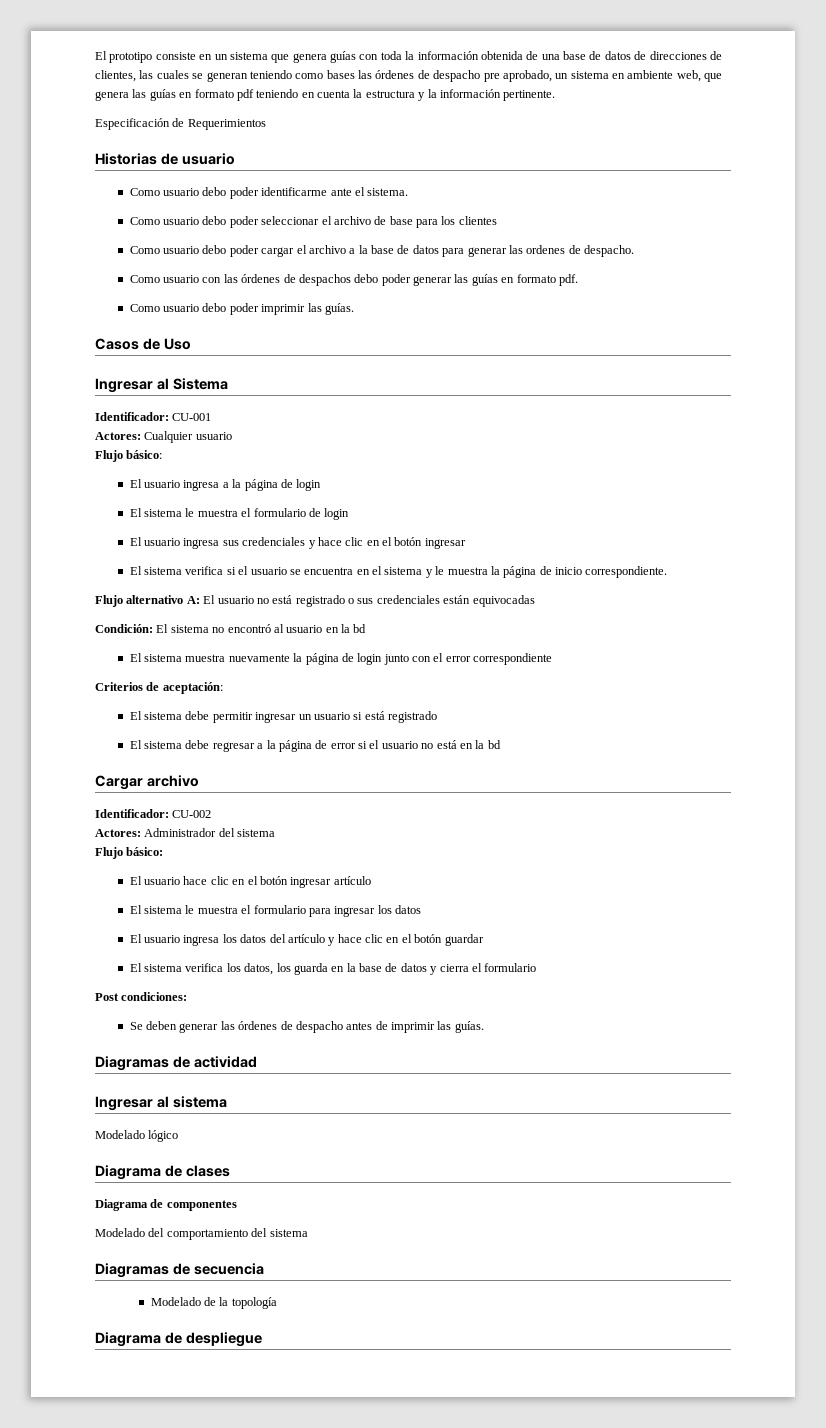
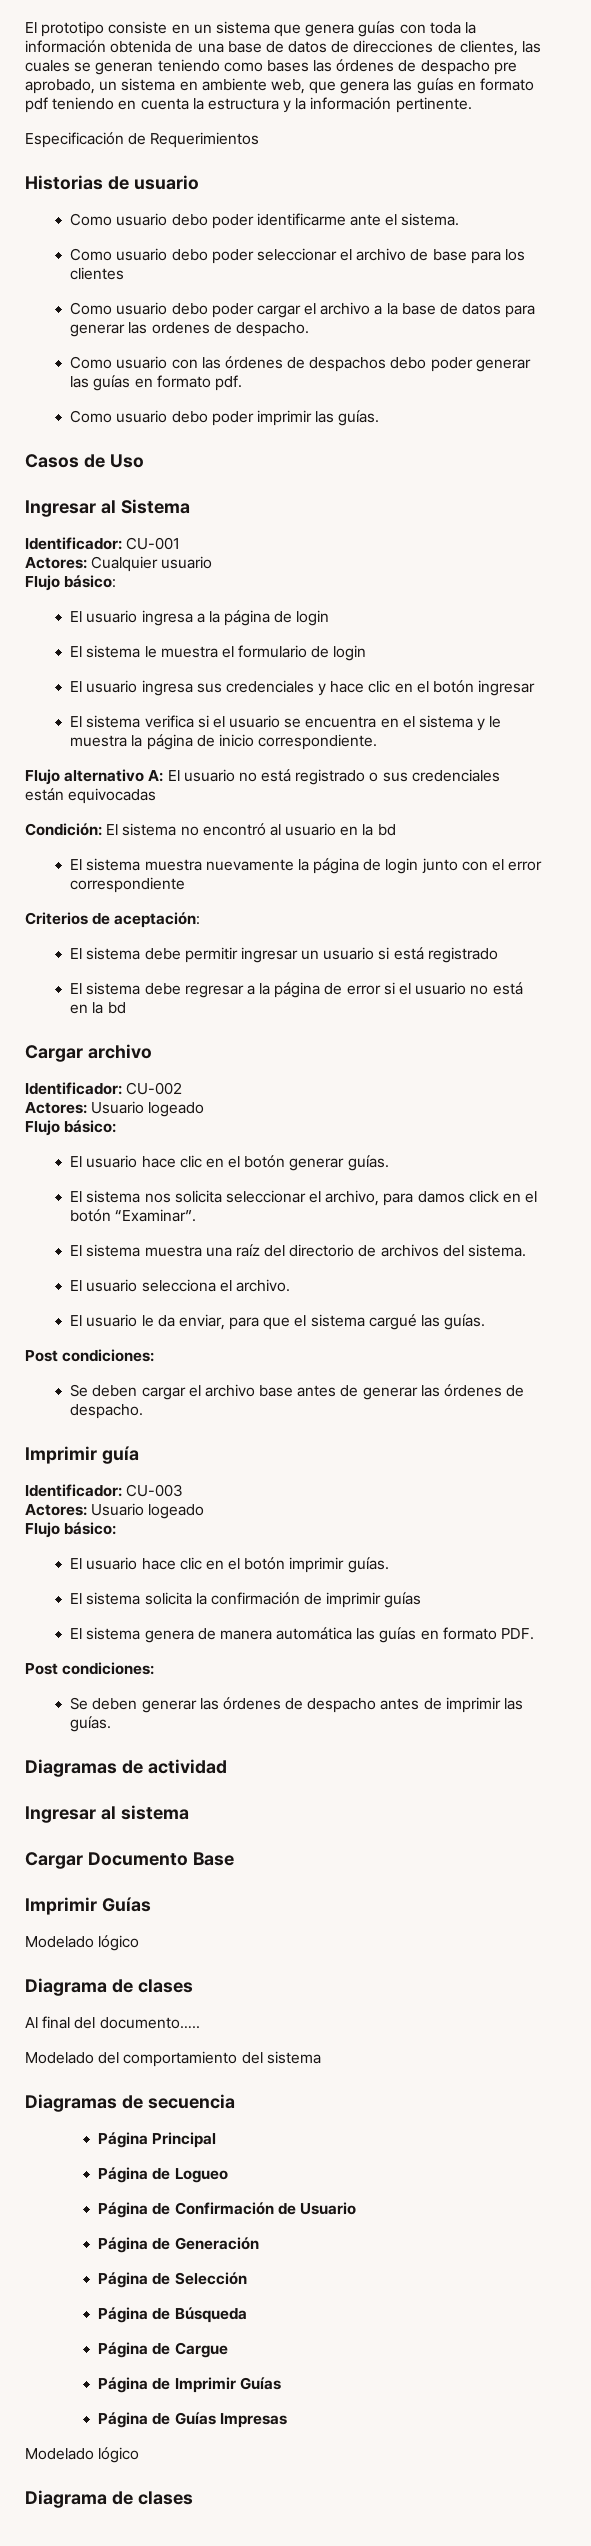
  Identificador: CU-002
- Actores: Administrador del sistema
+ Actores: Usuario logeado
  Flujo básico:
- El usuario hace clic en el botón ingresar artículo
- El sistema le muestra el formulario para ingresar los datos
- El usuario ingresa los datos del artículo y hace clic en el botón guardar
- El sistema verifica los datos, los guarda en la base de datos y cierra el formulario
+ El usuario hace clic en el botón generar guías.
+ El sistema nos solicita seleccionar el archivo, para damos click en el botón “Examinar”.
+ El sistema muestra una raíz del directorio de archivos del sistema.
+ El usuario selecciona el archivo.
+ El usuario le da enviar, para que el sistema cargué las guías.
+ Post condiciones:
+ Se deben cargar el archivo base antes de generar las órdenes de despacho.
+ Imprimir guía
+ Identificador: CU-003
+ Actores: Usuario logeado
+ Flujo básico:
+ El usuario hace clic en el botón imprimir guías.
+ El sistema solicita la confirmación de imprimir guías
+ El sistema genera de manera automática las guías en formato PDF.
+ Cargar Documento Base
+ Imprimir Guías
- Diagrama de componentes
+ Al final del documento…..
- Modelado de la topología
- Diagrama de despliegue
+ Página Principal
+ Página de Logueo
+ Página de Confirmación de Usuario
+ Página de Generación
+ Página de Selección
+ Página de Búsqueda
+ Página de Cargue
+ Página de Imprimir Guías
+ Página de Guías Impresas
+ Modelado lógico
+ Diagrama de clases

